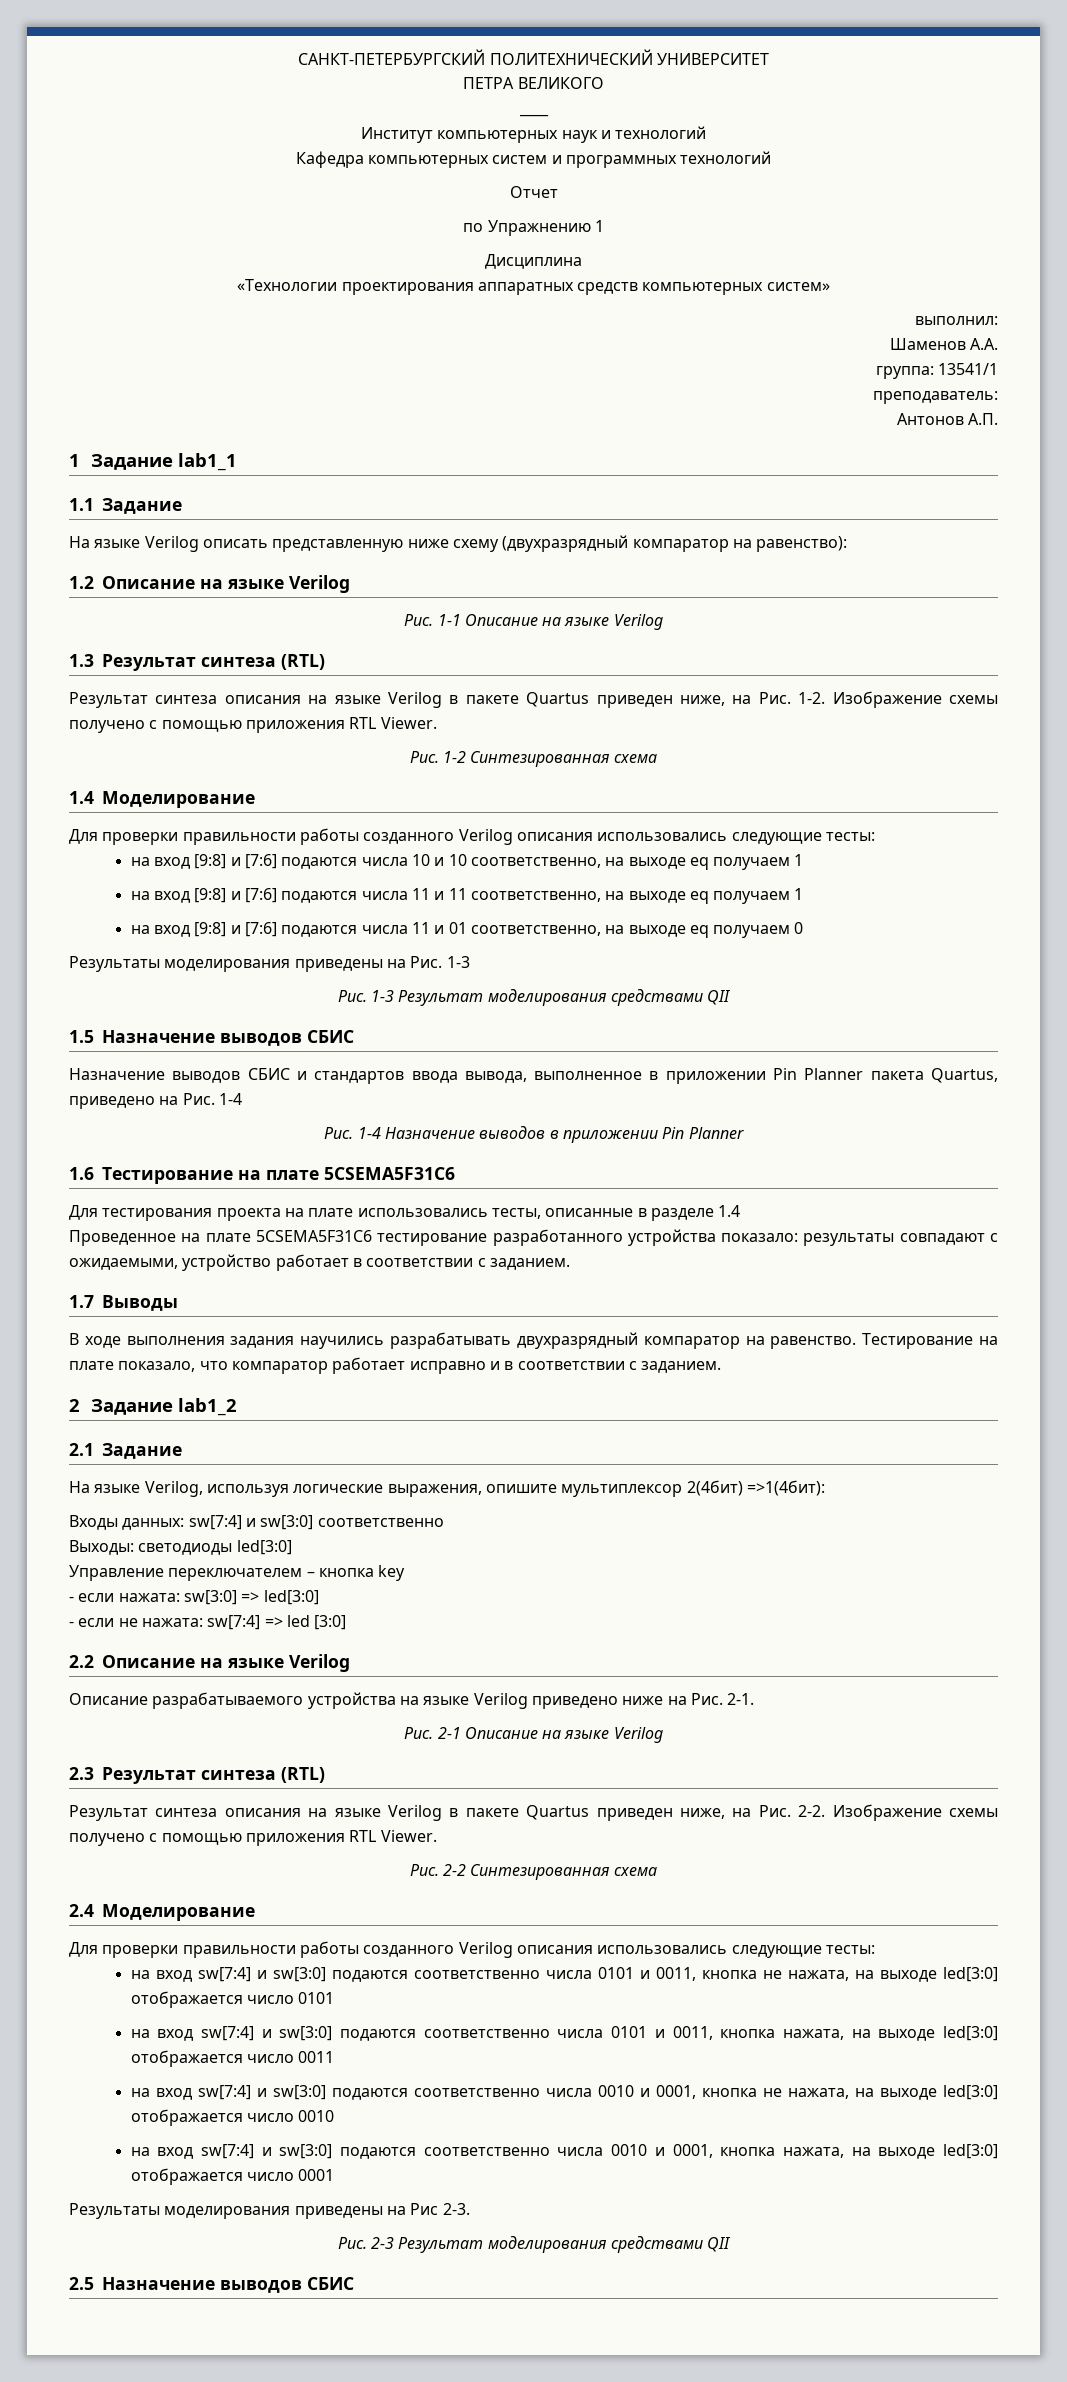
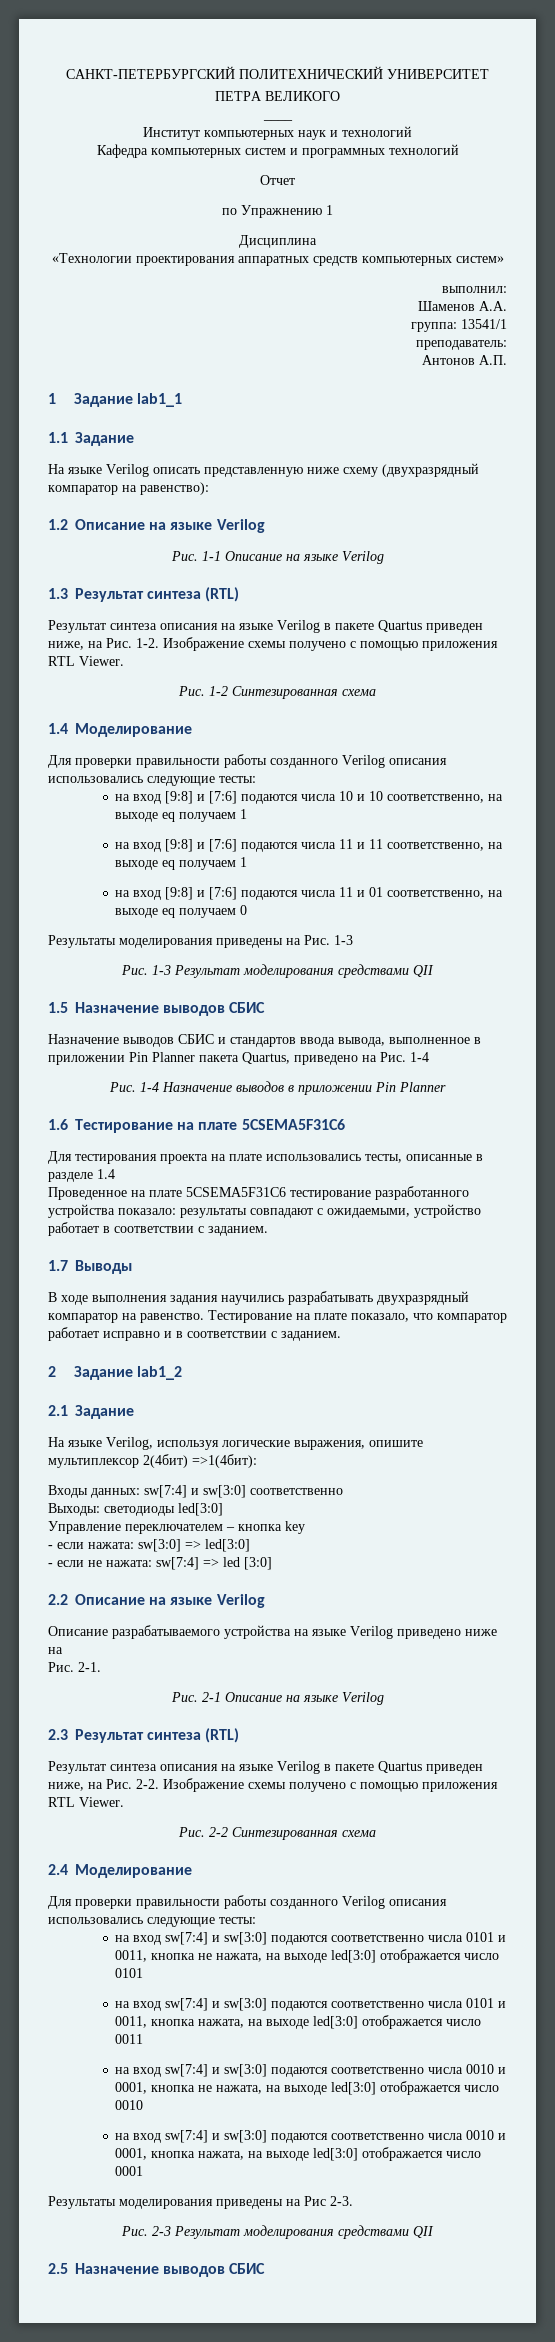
- Описание разрабатываемого устройства на языке Verilog приведено ниже на Рис. 2-1.
+ Описание разрабатываемого устройства на языке Verilog приведено ниже на
+ Рис. 2-1.

